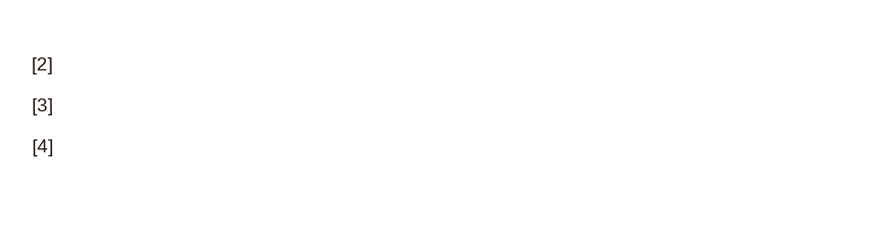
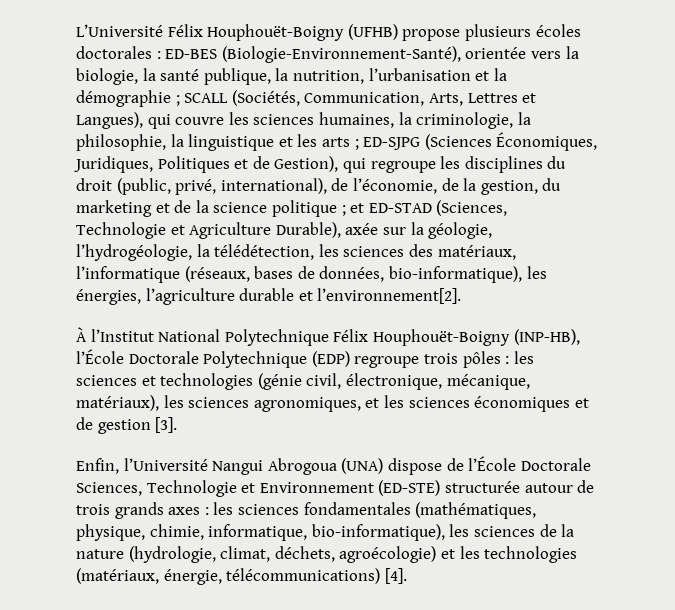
- [2]
- [3]
- [4]
+ L’Université Félix Houphouët-Boigny (UFHB) propose plusieurs écoles doctorales : ED-BES (Biologie-Environnement-Santé), orientée vers la biologie, la santé publique, la nutrition, l’urbanisation et la démographie ; SCALL (Sociétés, Communication, Arts, Lettres et Langues), qui couvre les sciences humaines, la criminologie, la philosophie, la linguistique et les arts ; ED-SJPG (Sciences Économiques, Juridiques, Politiques et de Gestion), qui regroupe les disciplines du droit (public, privé, international), de l’économie, de la gestion, du marketing et de la science politique ; et ED-STAD (Sciences, Technologie et Agriculture Durable), axée sur la géologie, l’hydrogéologie, la télédétection, les sciences des matériaux, l’informatique (réseaux, bases de données, bio-informatique), les énergies, l’agriculture durable et l’environnement[2].
+ À l’Institut National Polytechnique Félix Houphouët-Boigny (INP-HB), l’École Doctorale Polytechnique (EDP) regroupe trois pôles : les sciences et technologies (génie civil, électronique, mécanique, matériaux), les sciences agronomiques, et les sciences économiques et de gestion [3].
+ Enfin, l’Université Nangui Abrogoua (UNA) dispose de l’École Doctorale Sciences, Technologie et Environnement (ED-STE) structurée autour de trois grands axes : les sciences fondamentales (mathématiques, physique, chimie, informatique, bio-informatique), les sciences de la nature (hydrologie, climat, déchets, agroécologie) et les technologies (matériaux, énergie, télécommunications) [4].

